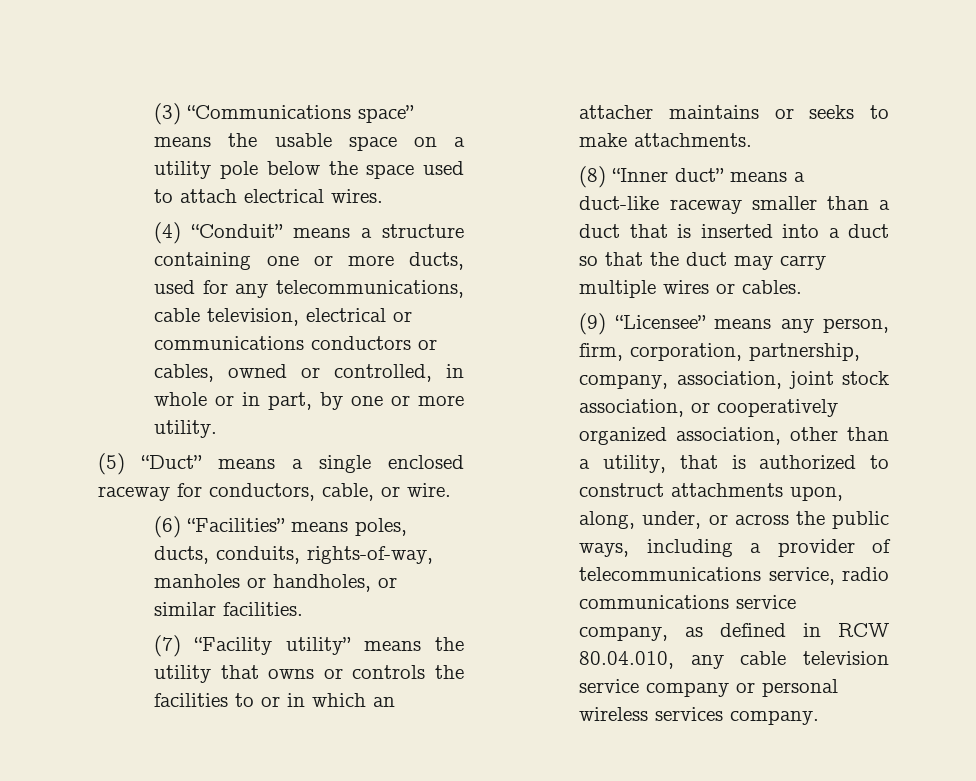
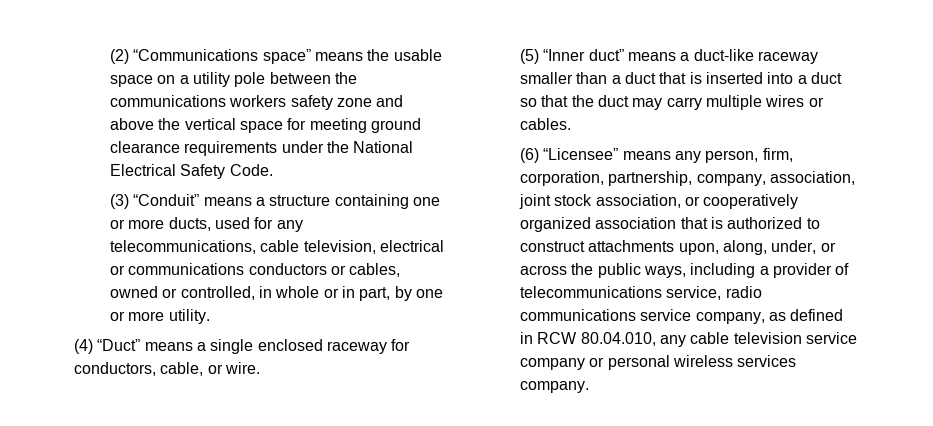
- (3) “Communications space” means the usable space on a utility pole below the space used to attach electrical wires.
- (4) “Conduit” means a structure containing one or more ducts, used for any telecommunications, cable television, electrical or communications conductors or cables, owned or controlled, in whole or in part, by one or more utility.
+ (2) “Communications space” means the usable space on a utility pole between the communications workers safety zone and above the vertical space for meeting ground clearance requirements under the National Electrical Safety Code.
+ (3) “Conduit” means a structure containing one or more ducts, used for any telecommunications, cable television, electrical or communications conductors or cables, owned or controlled, in whole or in part, by one or more utility.
- (5) “Duct” means a single enclosed raceway for conductors, cable, or wire.
+ (4) “Duct” means a single enclosed raceway for conductors, cable, or wire.
- (6) “Facilities” means poles, ducts, conduits, rights-of-way, manholes or handholes, or similar facilities.
- (7) “Facility utility” means the utility that owns or controls the facilities to or in which an attacher maintains or seeks to make attachments.
- (8) “Inner duct” means a duct-like raceway smaller than a duct that is inserted into a duct so that the duct may carry multiple wires or cables.
+ (5) “Inner duct” means a duct-like raceway smaller than a duct that is inserted into a duct so that the duct may carry multiple wires or cables.
- (9) “Licensee” means any person, firm, corporation, partnership, company, association, joint stock association, or cooperatively organized association, other than a utility, that is authorized to construct attachments upon, along, under, or across the public ways, including a provider of telecommunications service, radio communications service company, as defined in RCW 80.04.010, any cable television service company or personal wireless services company.
+ (6) “Licensee” means any person, firm, corporation, partnership, company, association, joint stock association, or cooperatively organized association that is authorized to construct attachments upon, along, under, or across the public ways, including a provider of telecommunications service, radio communications service company, as defined in RCW 80.04.010, any cable television service company or personal wireless services company.

